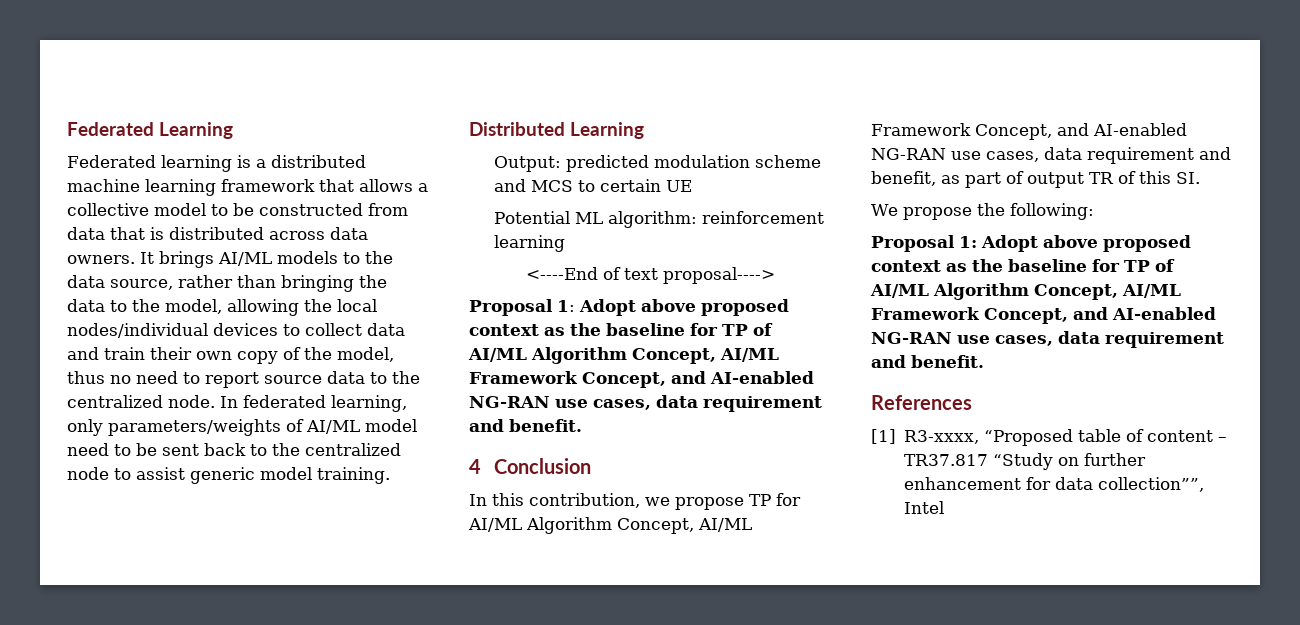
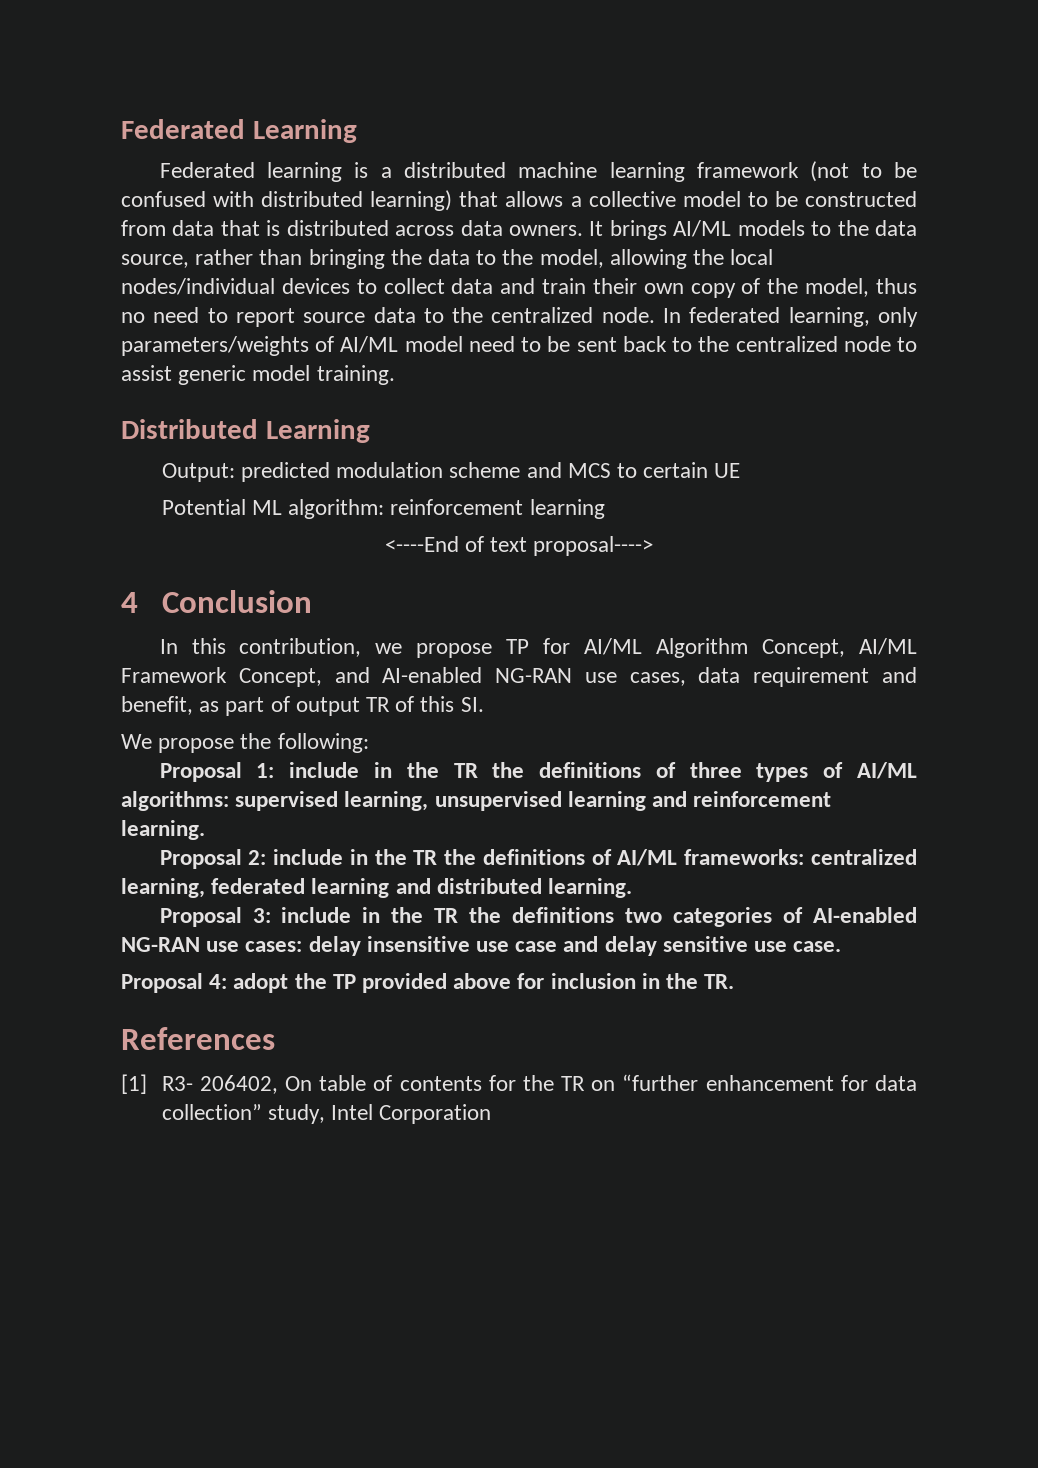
- Federated learning is a distributed machine learning framework that allows a collective model to be constructed from data that is distributed across data owners.
+ Federated learning is a distributed machine learning framework (not to be confused with distributed learning) that allows a collective model to be constructed from data that is distributed across data owners.
  <----End of text proposal---->
- Proposal 1: Adopt above proposed context as the baseline for TP of AI/ML Algorithm Concept, AI/ML Framework Concept, and AI-enabled NG-RAN use cases, data requirement and benefit.
  We propose the following:
- Proposal 1: Adopt above proposed context as the baseline for TP of AI/ML Algorithm Concept, AI/ML Framework Concept, and AI-enabled NG-RAN use cases, data requirement and benefit.
+ Proposal 1: include in the TR the definitions of three types of AI/ML algorithms: supervised learning, unsupervised learning and reinforcement learning.
+ Proposal 2: include in the TR the definitions of AI/ML frameworks: centralized learning, federated learning and distributed learning.
+ Proposal 3: include in the TR the definitions two categories of AI-enabled NG-RAN use cases: delay insensitive use case and delay sensitive use case.
+ Proposal 4: adopt the TP provided above for inclusion in the TR.
  References
- [1] R3-xxxx, “Proposed table of content – TR37.817 “Study on further enhancement for data collection””, Intel
+ [1] R3- 206402, On table of contents for the TR on “further enhancement for data collection” study, Intel Corporation

